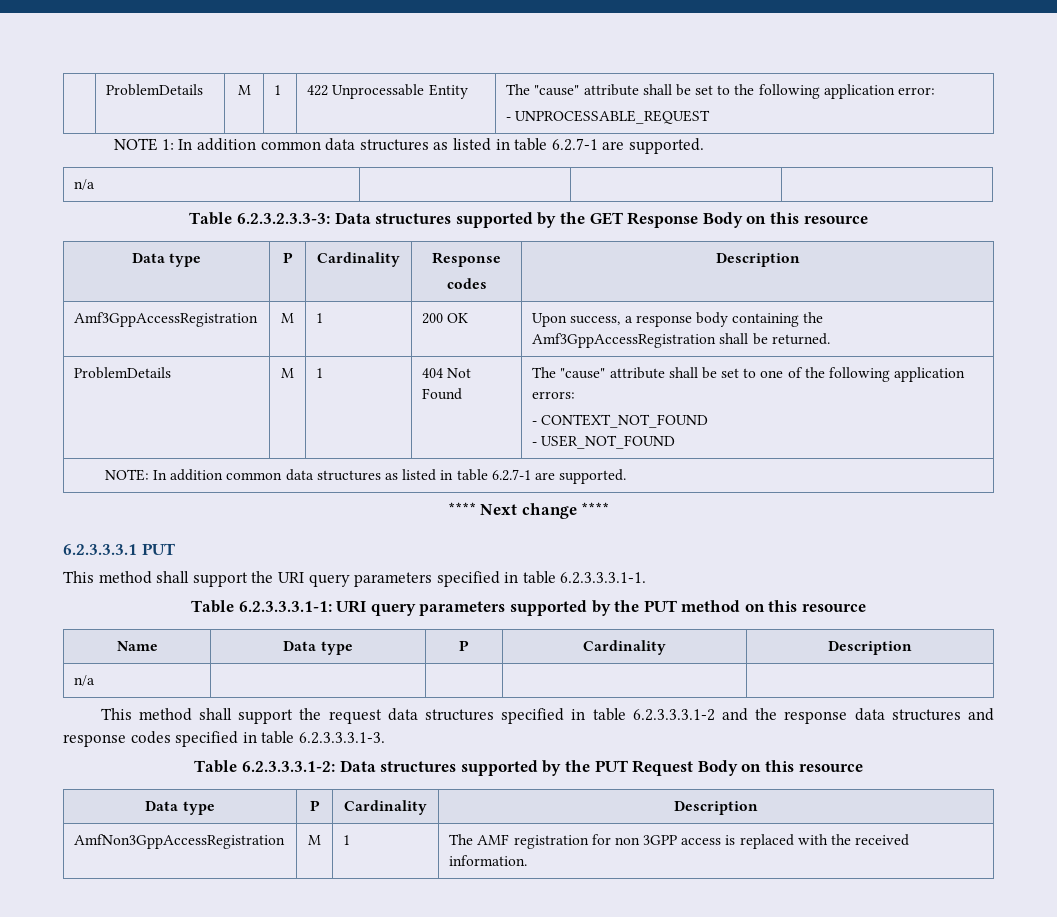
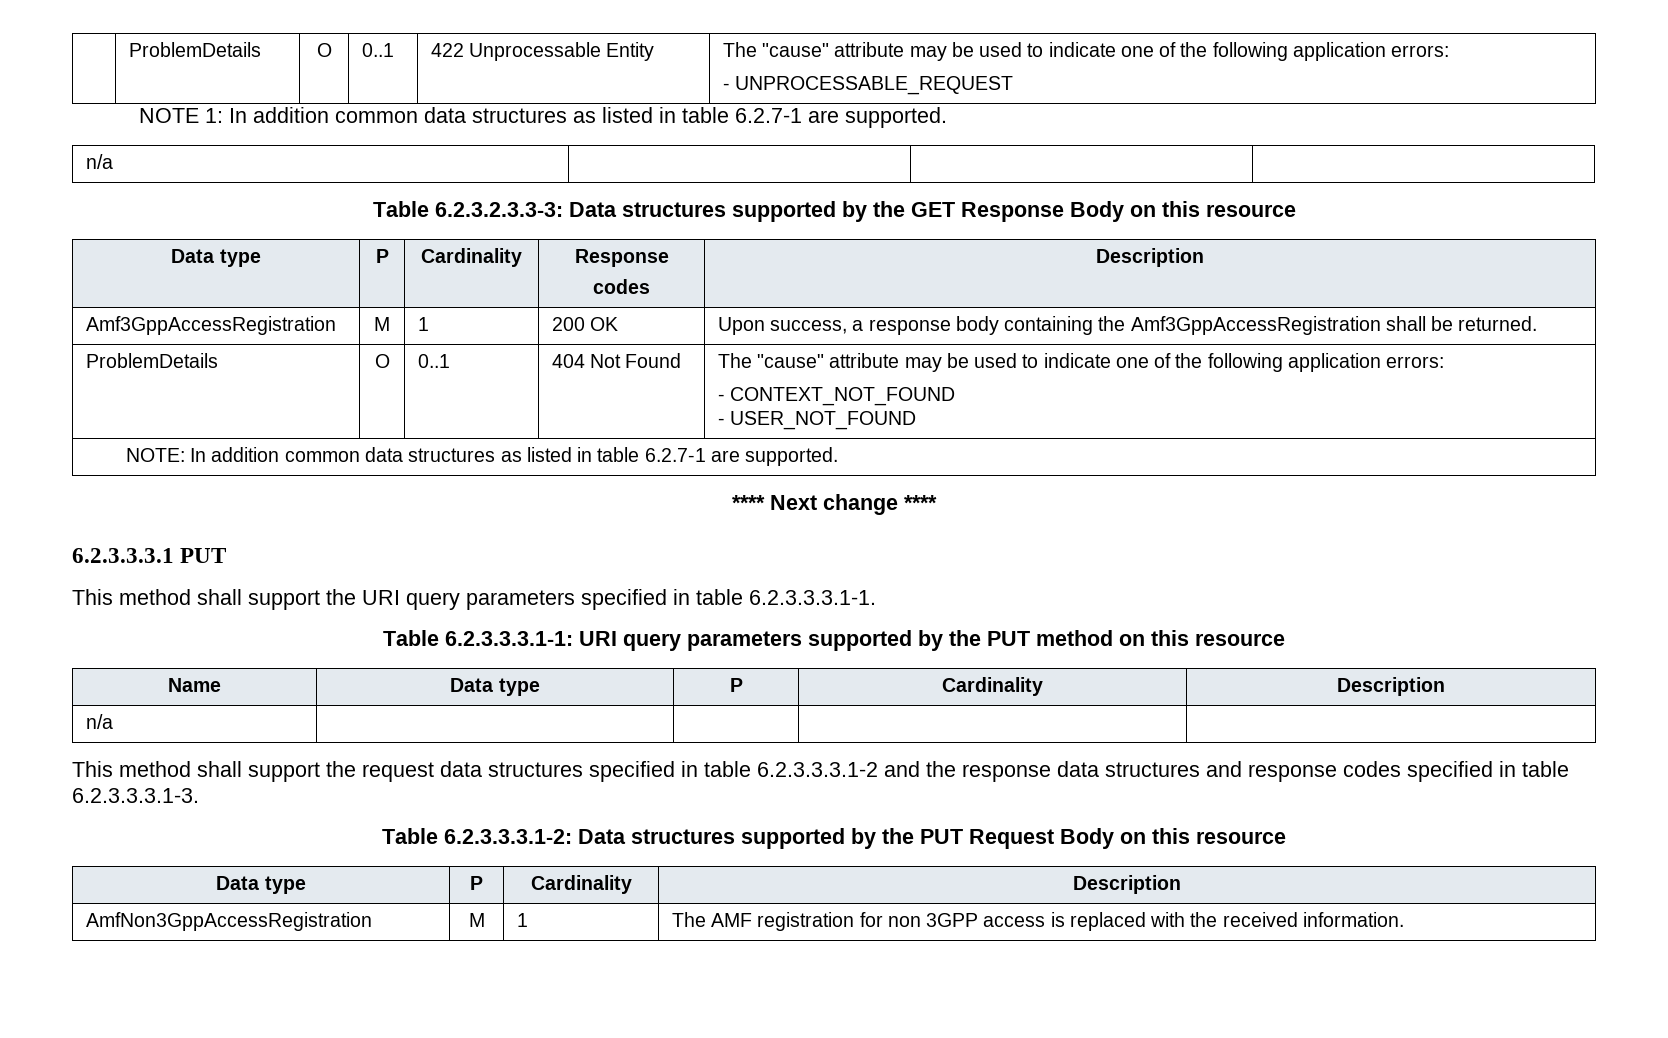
- | ProblemDetails | M | 1 | 422 Unprocessable Entity | The "cause" attribute shall be set to the following application error:
+ | ProblemDetails | O | 0..1 | 422 Unprocessable Entity | The "cause" attribute may be used to indicate one of the following application errors:
- ProblemDetails | M | 1 | 404 Not Found | The "cause" attribute shall be set to one of the following application errors:
+ ProblemDetails | O | 0..1 | 404 Not Found | The "cause" attribute may be used to indicate one of the following application errors:

